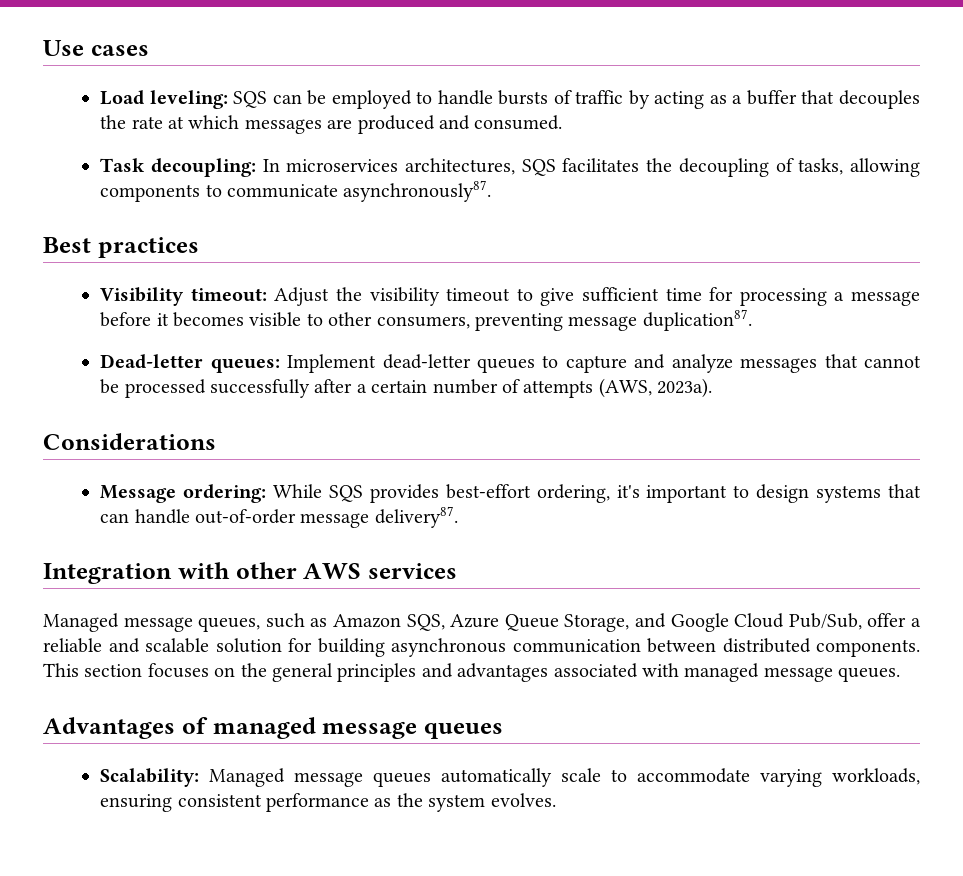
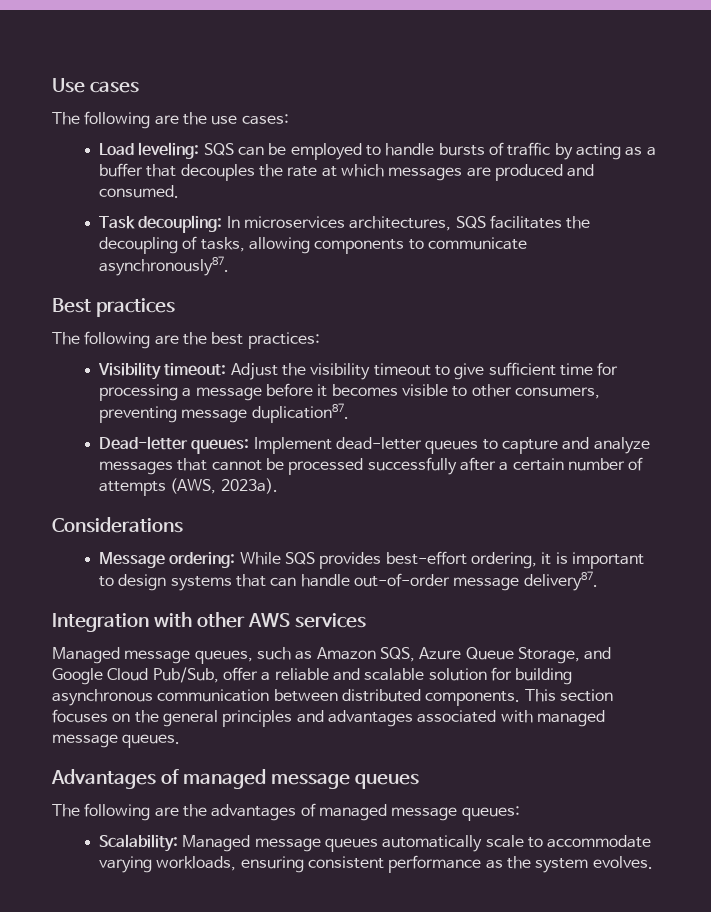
+ The following are the use cases:
+ The following are the best practices:
- Message ordering: While SQS provides best-effort ordering, it's important to design systems that can handle out-of-order message delivery87.
+ Message ordering: While SQS provides best-effort ordering, it is important to design systems that can handle out-of-order message delivery87.
+ The following are the advantages of managed message queues:

